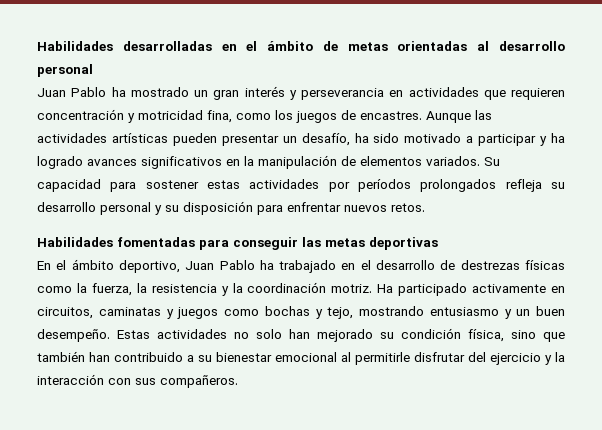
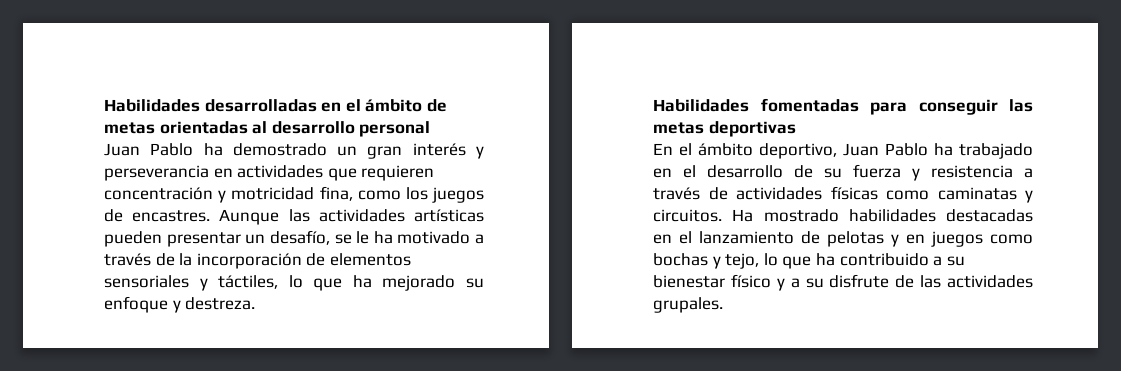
- Juan Pablo ha mostrado un gran interés y perseverancia en actividades que requieren concentración y motricidad fina, como los juegos de encastres.
+ Juan Pablo ha demostrado un gran interés y perseverancia en actividades que requieren concentración y motricidad fina, como los juegos de encastres.
- Aunque las actividades artísticas pueden presentar un desafío, ha sido motivado a participar y ha logrado avances significativos en la manipulación de elementos variados. Su capacidad para sostener estas actividades por períodos prolongados refleja su desarrollo personal y su disposición para enfrentar nuevos retos.
+ Aunque las actividades artísticas pueden presentar un desafío, se le ha motivado a través de la incorporación de elementos sensoriales y táctiles, lo que ha mejorado su enfoque y destreza.
- En el ámbito deportivo, Juan Pablo ha trabajado en el desarrollo de destrezas físicas como la fuerza, la resistencia y la coordinación motriz. Ha participado activamente en circuitos, caminatas y juegos como bochas y tejo, mostrando entusiasmo y un buen desempeño. Estas actividades no solo han mejorado su condición física, sino que también han contribuido a su bienestar emocional al permitirle disfrutar del ejercicio y la interacción con sus compañeros.
+ En el ámbito deportivo, Juan Pablo ha trabajado en el desarrollo de su fuerza y resistencia a través de actividades físicas como caminatas y circuitos. Ha mostrado habilidades destacadas en el lanzamiento de pelotas y en juegos como bochas y tejo, lo que ha contribuido a su bienestar físico y a su disfrute de las actividades grupales.

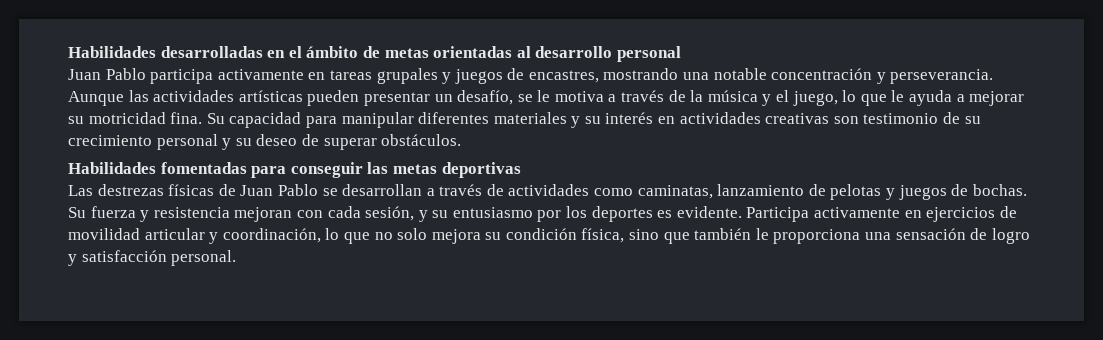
- Juan Pablo ha demostrado un gran interés y perseverancia en actividades que requieren concentración y motricidad fina, como los juegos de encastres.
+ Juan Pablo participa activamente en tareas grupales y juegos de encastres, mostrando una notable concentración y perseverancia.
- Aunque las actividades artísticas pueden presentar un desafío, se le ha motivado a través de la incorporación de elementos sensoriales y táctiles, lo que ha mejorado su enfoque y destreza.
+ Aunque las actividades artísticas pueden presentar un desafío, se le motiva a través de la música y el juego, lo que le ayuda a mejorar su motricidad fina. Su capacidad para manipular diferentes materiales y su interés en actividades creativas son testimonio de su crecimiento personal y su deseo de superar obstáculos.
- En el ámbito deportivo, Juan Pablo ha trabajado en el desarrollo de su fuerza y resistencia a través de actividades físicas como caminatas y circuitos. Ha mostrado habilidades destacadas en el lanzamiento de pelotas y en juegos como bochas y tejo, lo que ha contribuido a su bienestar físico y a su disfrute de las actividades grupales.
+ Las destrezas físicas de Juan Pablo se desarrollan a través de actividades como caminatas, lanzamiento de pelotas y juegos de bochas. Su fuerza y resistencia mejoran con cada sesión, y su entusiasmo por los deportes es evidente. Participa activamente en ejercicios de movilidad articular y coordinación, lo que no solo mejora su condición física, sino que también le proporciona una sensación de logro y satisfacción personal.

